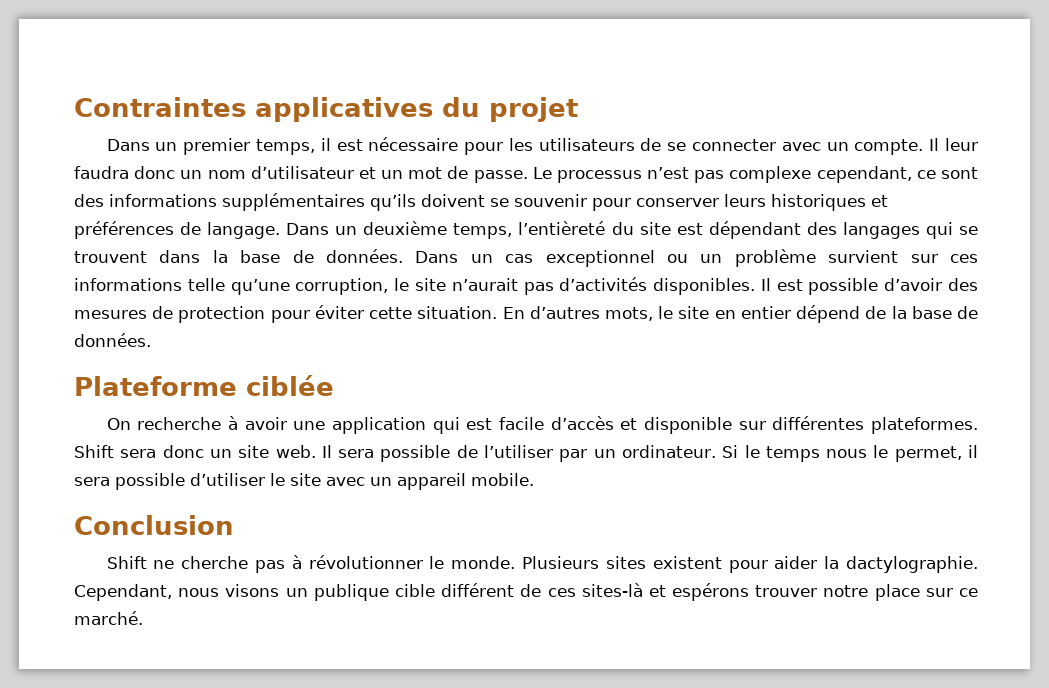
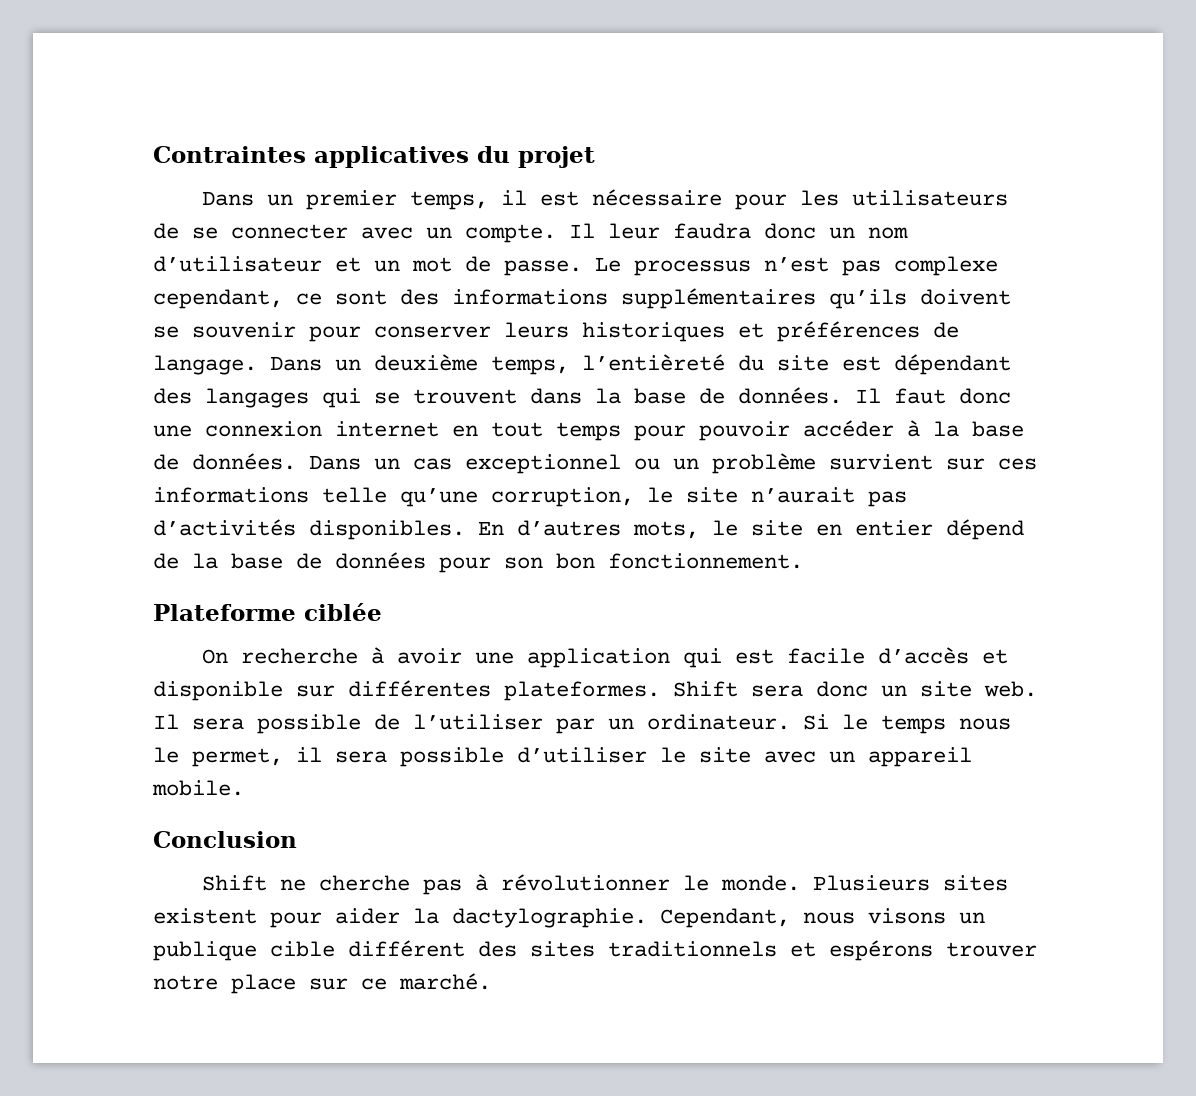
+ Il faut donc une connexion internet en tout temps pour pouvoir accéder à la base de données.
- Il est possible d’avoir des mesures de protection pour éviter cette situation.
- En d’autres mots, le site en entier dépend de la base de données.
+ En d’autres mots, le site en entier dépend de la base de données pour son bon fonctionnement.
- Cependant, nous visons un publique cible différent de ces sites-là et espérons trouver notre place sur ce marché.
+ Cependant, nous visons un publique cible différent des sites traditionnels et espérons trouver notre place sur ce marché.

